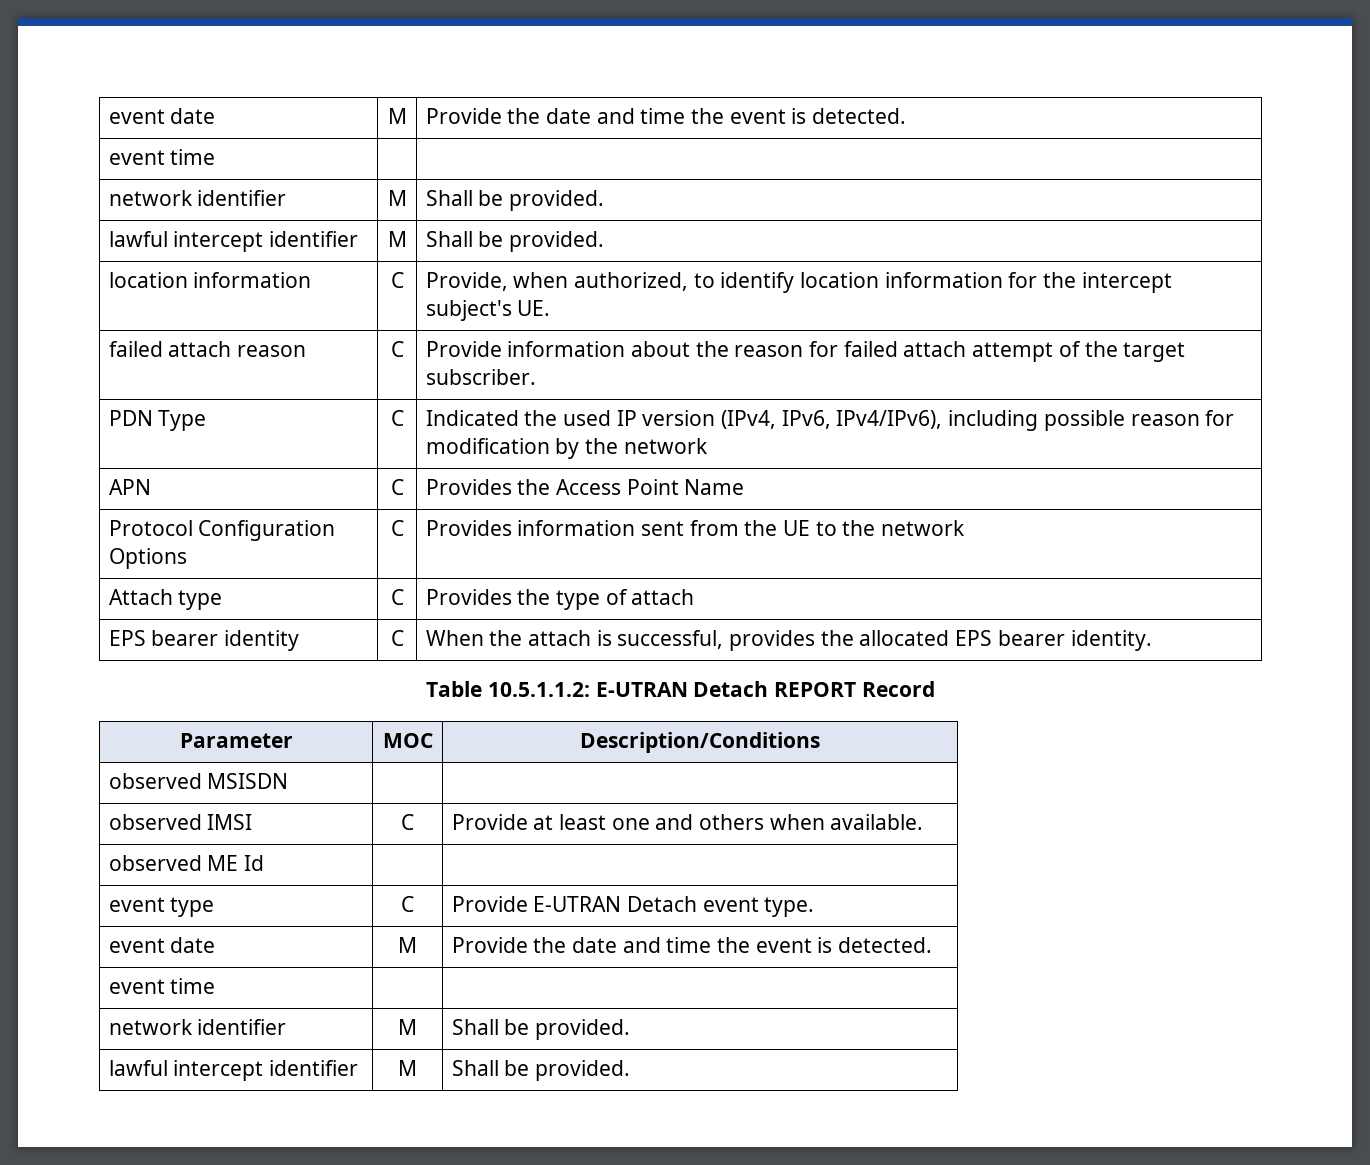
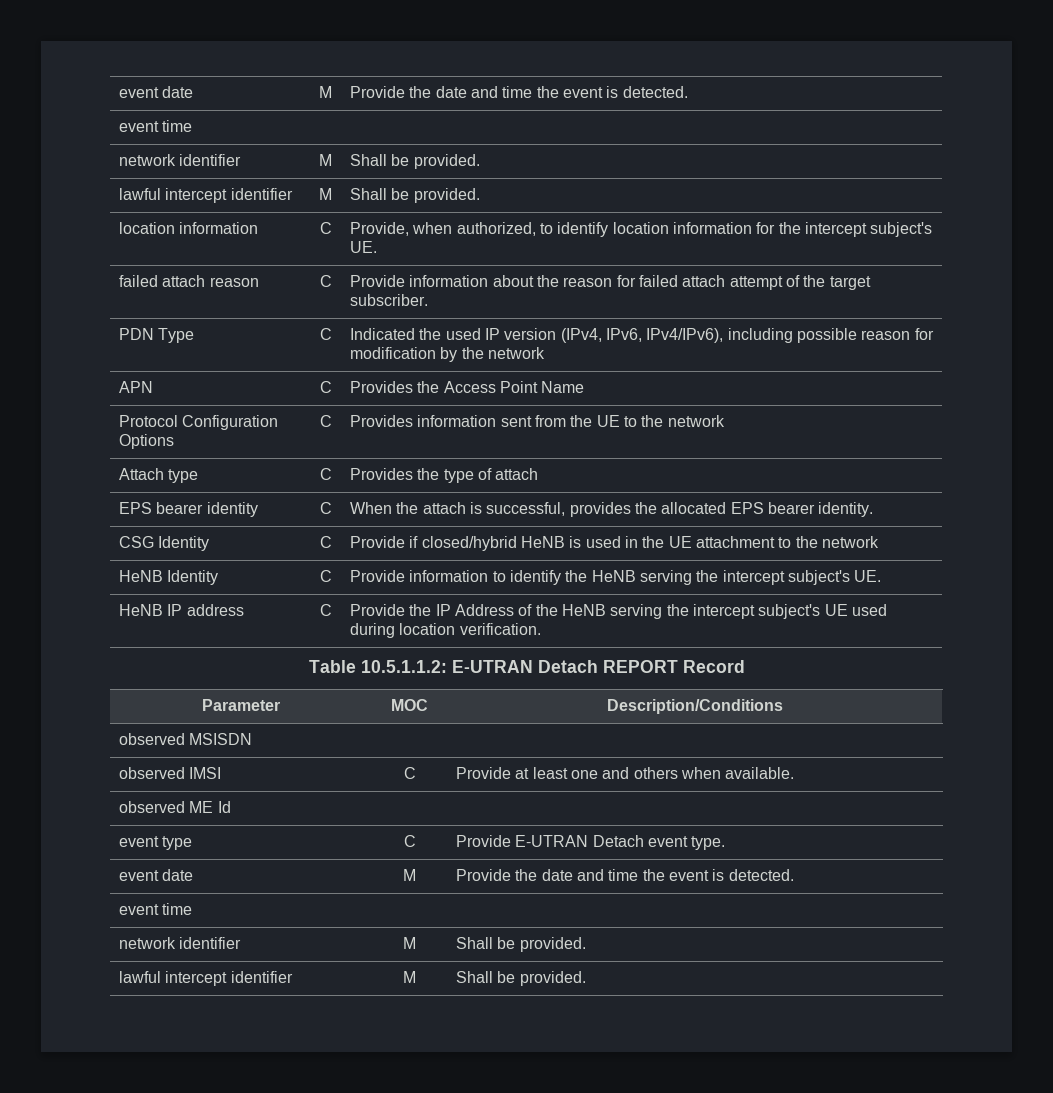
+ CSG Identity | C | Provide if closed/hybrid HeNB is used in the UE attachment to the network
+ HeNB Identity | C | Provide information to identify the HeNB serving the intercept subject's UE.
+ HeNB IP address | C | Provide the IP Address of the HeNB serving the intercept subject's UE used during location verification.

